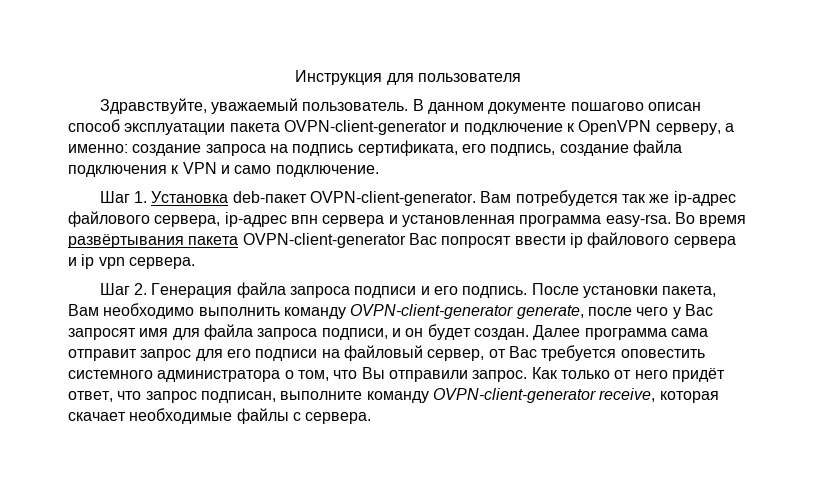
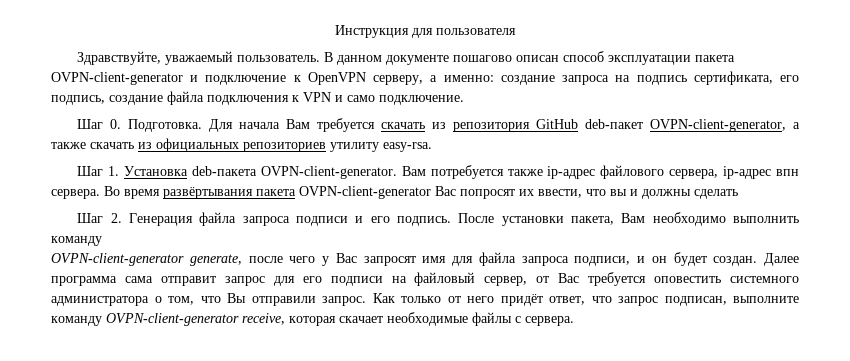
+ Шаг 0. Подготовка. Для начала Вам требуется скачать из репозитория GitHub deb-пакет OVPN-client-generator, а также скачать из официальных репозиториев утилиту easy-rsa.
- Шаг 1. Установка deb-пакет OVPN-client-generator.
+ Шаг 1. Установка deb-пакета OVPN-client-generator.
- Вам потребудется так же ip-адрес файлового сервера, ip-адрес впн сервера и установленная программа easy-rsa.
+ Вам потребуется также ip-адрес файлового сервера, ip-адрес впн сервера.
- Во время развёртывания пакета OVPN-client-generator Вас попросят ввести ip файлового сервера и ip vpn сервера.
+ Во время развёртывания пакета OVPN-client-generator Вас попросят их ввести, что вы и должны сделать
- После установки пакета, Вам необходимо выполнить команду OVPN-client-generator generate, после чего у Вас запросят имя для файла запроса подписи, и он будет создан.
+ После установки пакета, Вам необходимо выполнить команду
+ OVPN-client-generator generate, после чего у Вас запросят имя для файла запроса подписи, и он будет создан.

